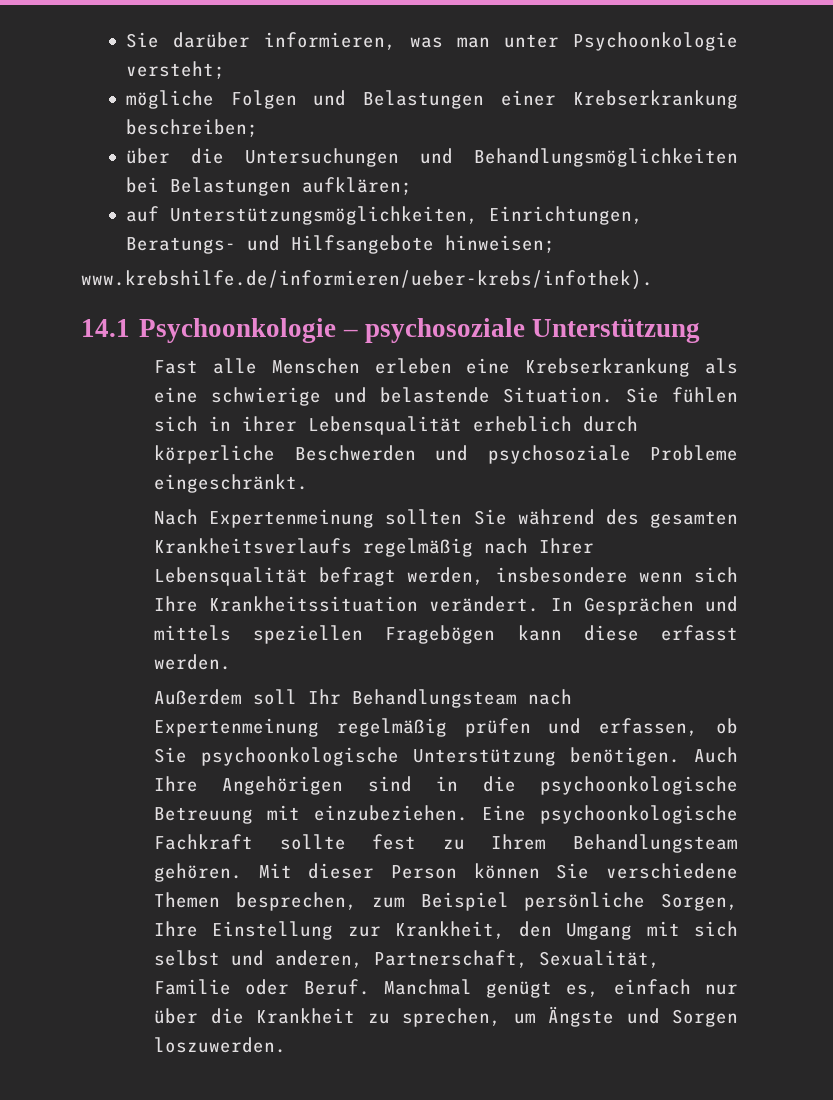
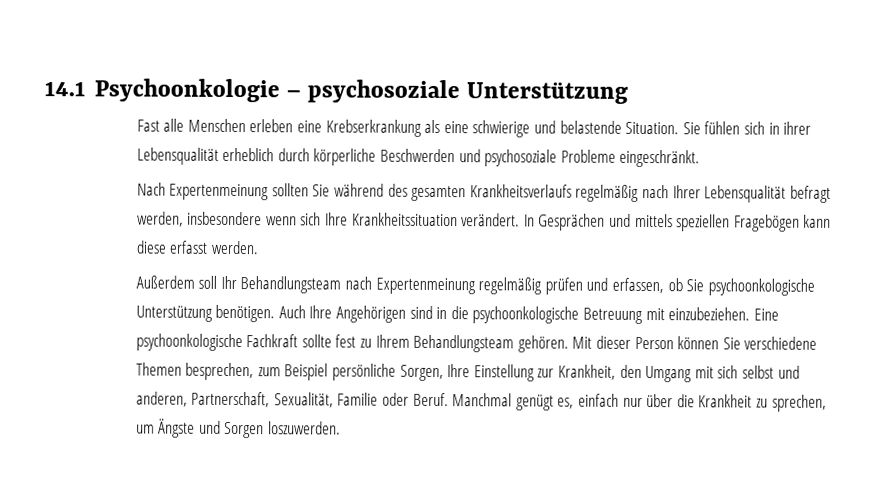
- Sie darüber informieren, was man unter Psychoonkologie versteht;
- mögliche Folgen und Belastungen einer Krebserkrankung beschreiben;
- über die Untersuchungen und Behandlungsmöglichkeiten bei Belastungen aufklären;
- auf Unterstützungsmöglichkeiten, Einrichtungen, Beratungs- und Hilfsangebote hinweisen;
- www.krebshilfe.de/informieren/ueber-krebs/infothek).

